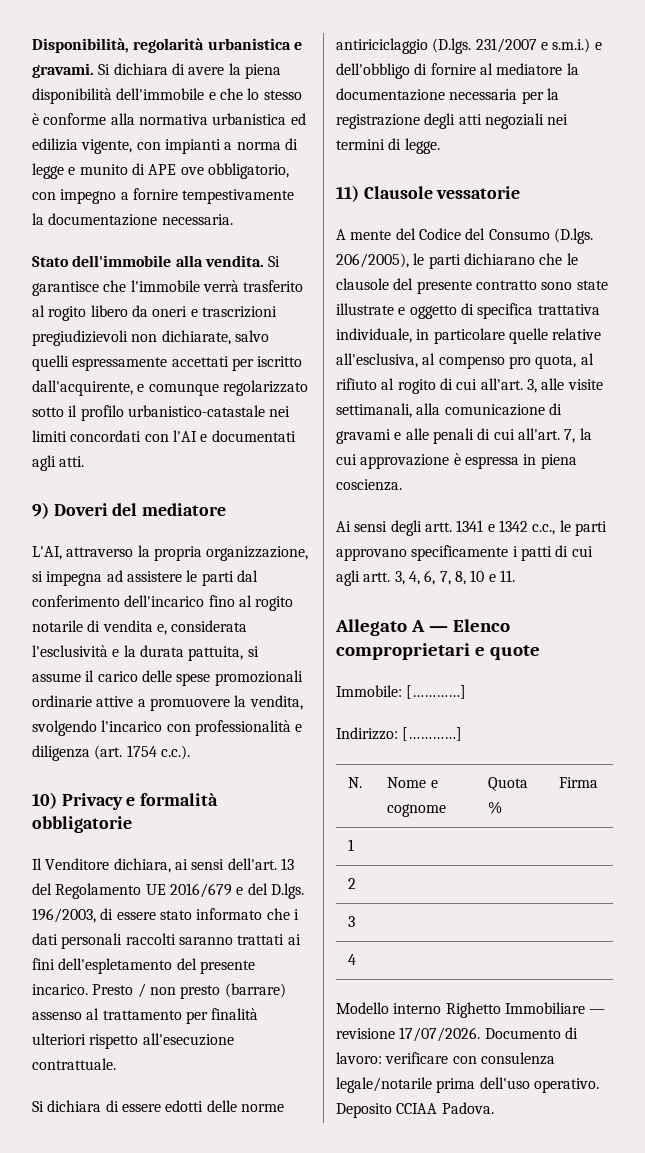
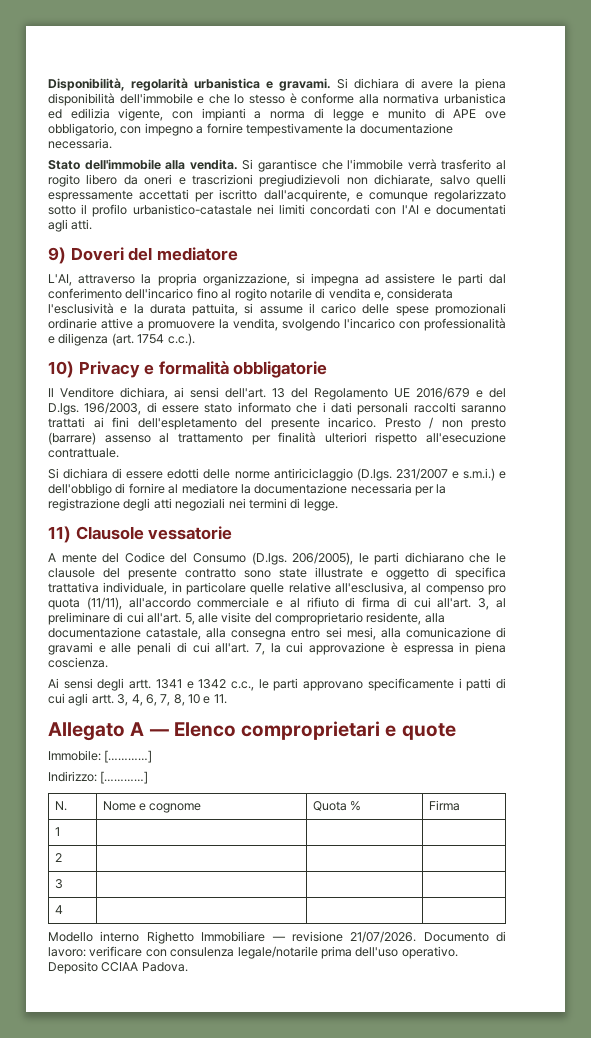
- A mente del Codice del Consumo (D.lgs. 206/2005), le parti dichiarano che le clausole del presente contratto sono state illustrate e oggetto di specifica trattativa individuale, in particolare quelle relative all'esclusiva, al compenso pro quota, al rifiuto al rogito di cui all'art. 3, alle visite settimanali, alla comunicazione di gravami e alle penali di cui all'art.
+ A mente del Codice del Consumo (D.lgs. 206/2005), le parti dichiarano che le clausole del presente contratto sono state illustrate e oggetto di specifica trattativa individuale, in particolare quelle relative all'esclusiva, al compenso pro quota (11/11), all'accordo commerciale e al rifiuto di firma di cui all'art. 3, al preliminare di cui all'art. 5, alle visite del comproprietario residente, alla documentazione catastale, alla consegna entro sei mesi, alla comunicazione di gravami e alle penali di cui all'art.
- Modello interno Righetto Immobiliare — revisione 17/07/2026.
+ Modello interno Righetto Immobiliare — revisione 21/07/2026.

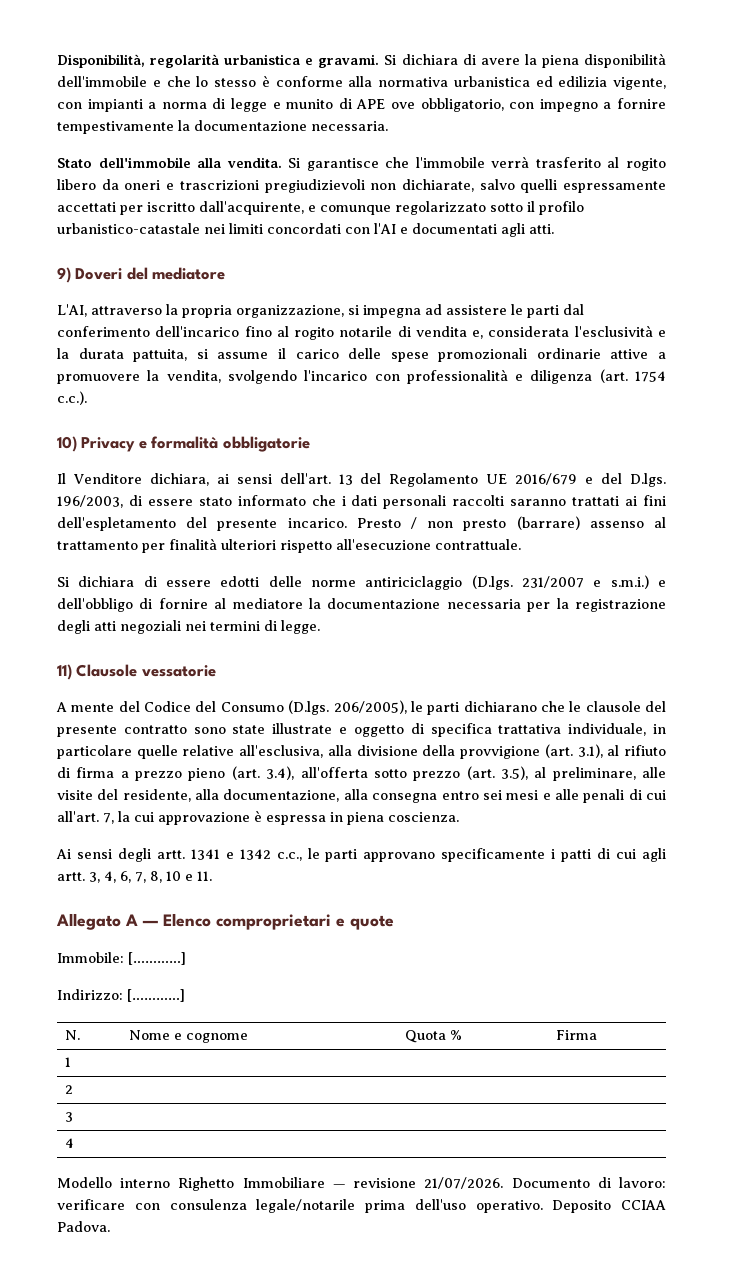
- A mente del Codice del Consumo (D.lgs. 206/2005), le parti dichiarano che le clausole del presente contratto sono state illustrate e oggetto di specifica trattativa individuale, in particolare quelle relative all'esclusiva, al compenso pro quota (11/11), all'accordo commerciale e al rifiuto di firma di cui all'art. 3, al preliminare di cui all'art. 5, alle visite del comproprietario residente, alla documentazione catastale, alla consegna entro sei mesi, alla comunicazione di gravami e alle penali di cui all'art.
+ A mente del Codice del Consumo (D.lgs. 206/2005), le parti dichiarano che le clausole del presente contratto sono state illustrate e oggetto di specifica trattativa individuale, in particolare quelle relative all'esclusiva, alla divisione della provvigione (art. 3.1), al rifiuto di firma a prezzo pieno (art. 3.4), all'offerta sotto prezzo (art. 3.5), al preliminare, alle visite del residente, alla documentazione, alla consegna entro sei mesi e alle penali di cui all'art.

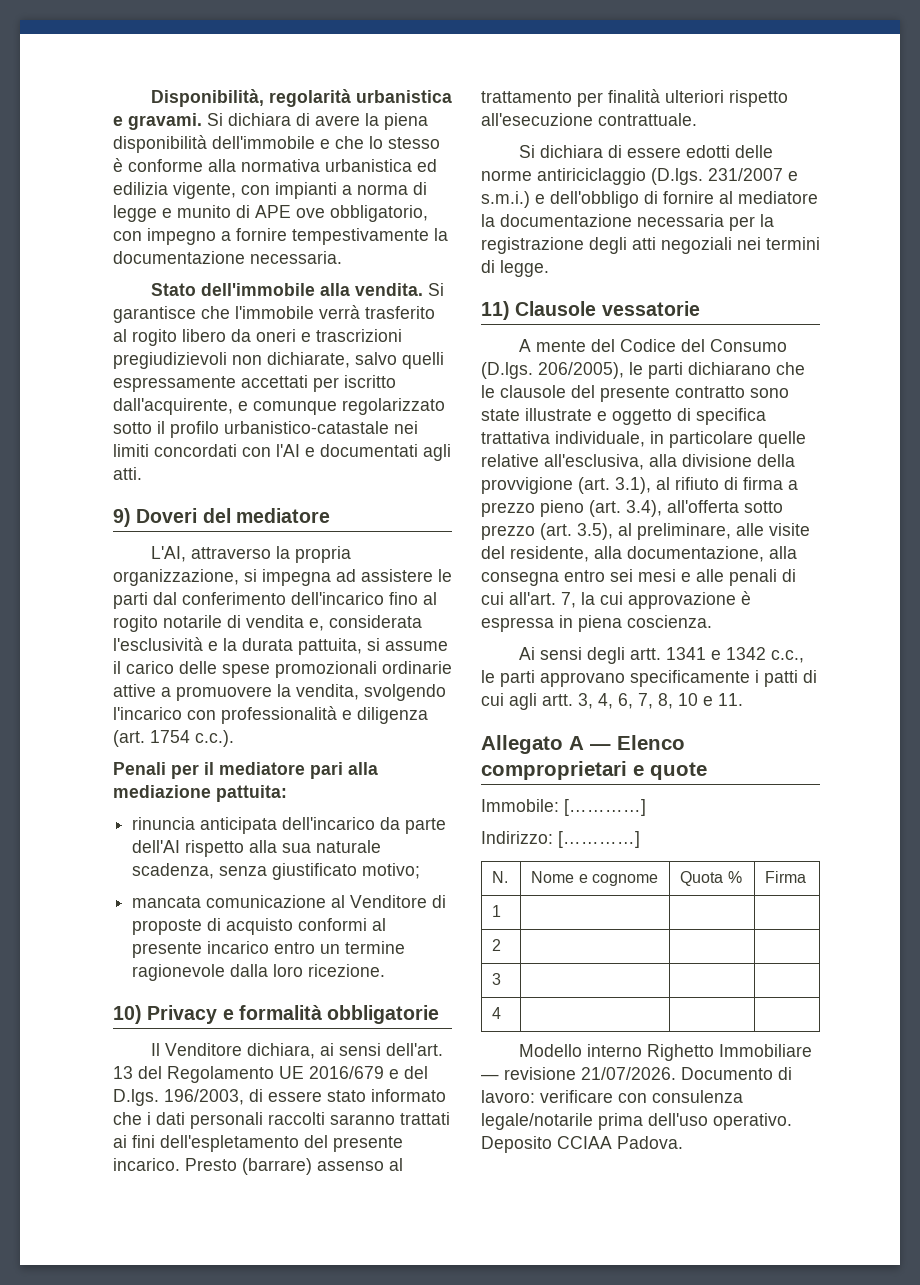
+ Penali per il mediatore pari alla mediazione pattuita:
+ rinuncia anticipata dell'incarico da parte dell'AI rispetto alla sua naturale scadenza, senza giustificato motivo;
+ mancata comunicazione al Venditore di proposte di acquisto conformi al presente incarico entro un termine ragionevole dalla loro ricezione.
- Presto / non presto (barrare) assenso al trattamento per finalità ulteriori rispetto all'esecuzione contrattuale.
+ Presto (barrare) assenso al trattamento per finalità ulteriori rispetto all'esecuzione contrattuale.

